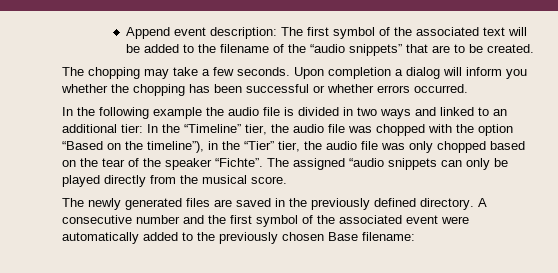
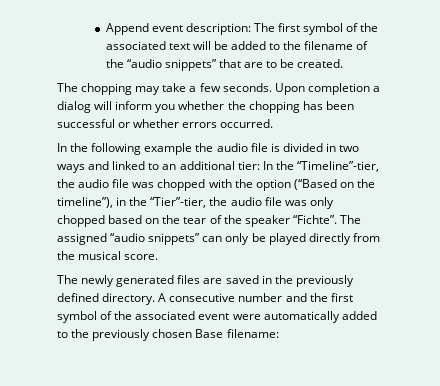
- In the following example the audio file is divided in two ways and linked to an additional tier: In the “Timeline” tier, the audio file was chopped with the option “Based on the timeline”), in the “Tier” tier, the audio file was only chopped based on the tear of the speaker “Fichte”.
+ In the following example the audio file is divided in two ways and linked to an additional tier: In the “Timeline”-tier, the audio file was chopped with the option (“Based on the timeline”), in the “Tier”-tier, the audio file was only chopped based on the tear of the speaker “Fichte”.
- The assigned “audio snippets can only be played directly from the musical score.
+ The assigned “audio snippets” can only be played directly from the musical score.

